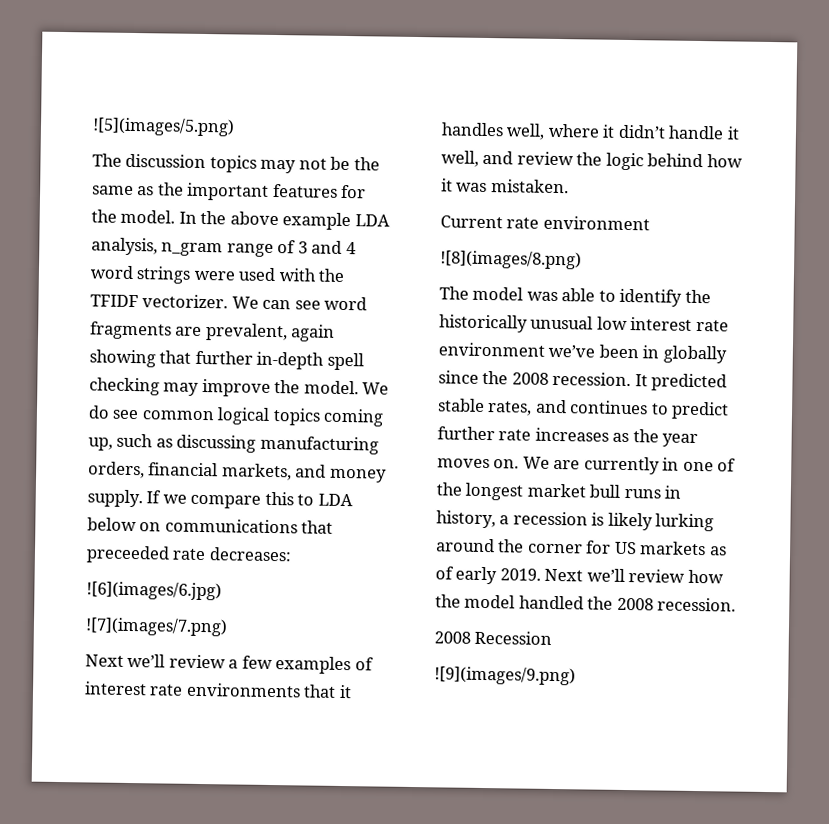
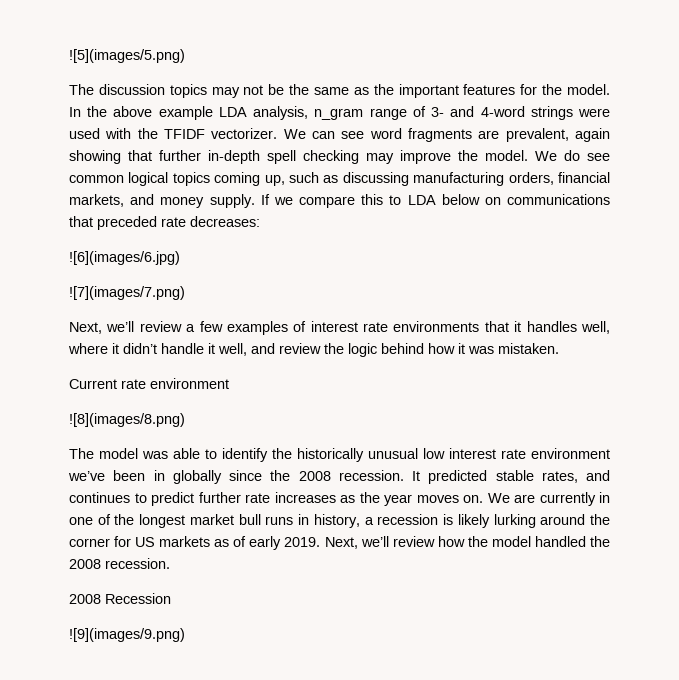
- In the above example LDA analysis, n_gram range of 3 and 4 word strings were used with the TFIDF vectorizer.
+ In the above example LDA analysis, n_gram range of 3- and 4-word strings were used with the TFIDF vectorizer.
- If we compare this to LDA below on communications that preceeded rate decreases:
+ If we compare this to LDA below on communications that preceded rate decreases:
- Next we’ll review a few examples of interest rate environments that it handles well, where it didn’t handle it well, and review the logic behind how it was mistaken.
+ Next, we’ll review a few examples of interest rate environments that it handles well, where it didn’t handle it well, and review the logic behind how it was mistaken.
- Next we’ll review how the model handled the 2008 recession.
+ Next, we’ll review how the model handled the 2008 recession.

